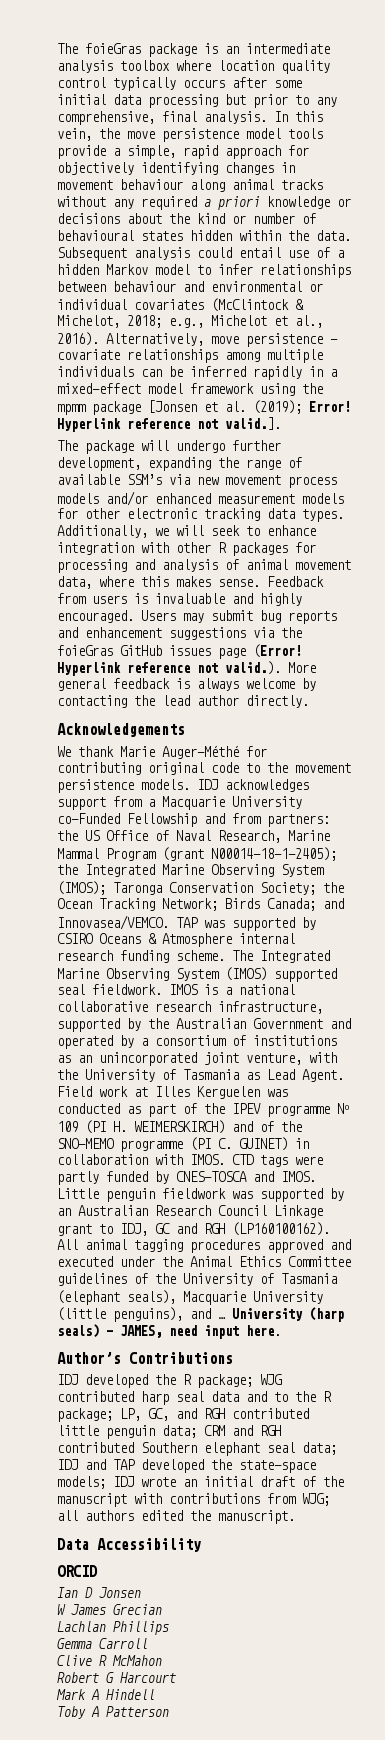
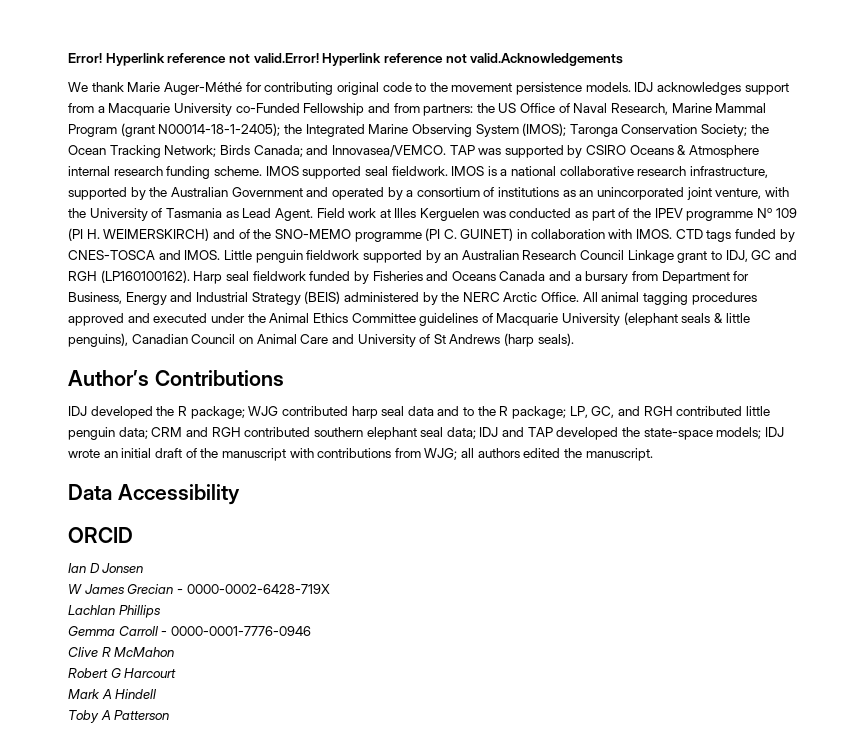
- The foieGras package is an intermediate analysis toolbox where location quality control typically occurs after some initial data processing but prior to any comprehensive, final analysis. In this vein, the move persistence model tools provide a simple, rapid approach for objectively identifying changes in movement behaviour along animal tracks without any required a priori knowledge or decisions about the kind or number of behavioural states hidden within the data. Subsequent analysis could entail use of a hidden Markov model to infer relationships between behaviour and environmental or individual covariates (McClintock & Michelot, 2018; e.g., Michelot et al., 2016). Alternatively, move persistence - covariate relationships among multiple individuals can be inferred rapidly in a mixed-effect model framework using the mpmm package [Jonsen et al. (2019); Error! Hyperlink reference not valid.].
- The package will undergo further development, expanding the range of available SSM’s via new movement process models and/or enhanced measurement models for other electronic tracking data types. Additionally, we will seek to enhance integration with other R packages for processing and analysis of animal movement data, where this makes sense. Feedback from users is invaluable and highly encouraged. Users may submit bug reports and enhancement suggestions via the foieGras GitHub issues page (Error! Hyperlink reference not valid.). More general feedback is always welcome by contacting the lead author directly.
- Acknowledgements
+ Error! Hyperlink reference not valid.Error! Hyperlink reference not valid.Acknowledgements
- The Integrated Marine Observing System (IMOS) supported seal fieldwork.
+ IMOS supported seal fieldwork.
- CTD tags were partly funded by CNES-TOSCA and IMOS.
+ CTD tags funded by CNES-TOSCA and IMOS.
- Little penguin fieldwork was supported by an Australian Research Council Linkage grant to IDJ, GC and RGH (LP160100162).
+ Little penguin fieldwork supported by an Australian Research Council Linkage grant to IDJ, GC and RGH (LP160100162).
+ Harp seal fieldwork funded by Fisheries and Oceans Canada and a bursary from Department for Business, Energy and Industrial Strategy (BEIS) administered by the NERC Arctic Office.
- All animal tagging procedures approved and executed under the Animal Ethics Committee guidelines of the University of Tasmania (elephant seals), Macquarie University (little penguins), and … University (harp seals) - JAMES, need input here.
+ All animal tagging procedures approved and executed under the Animal Ethics Committee guidelines of Macquarie University (elephant seals & little penguins), Canadian Council on Animal Care and University of St Andrews (harp seals).
- IDJ developed the R package; WJG contributed harp seal data and to the R package; LP, GC, and RGH contributed little penguin data; CRM and RGH contributed Southern elephant seal data; IDJ and TAP developed the state-space models; IDJ wrote an initial draft of the manuscript with contributions from WJG; all authors edited the manuscript.
+ IDJ developed the R package; WJG contributed harp seal data and to the R package; LP, GC, and RGH contributed little penguin data; CRM and RGH contributed southern elephant seal data; IDJ and TAP developed the state-space models; IDJ wrote an initial draft of the manuscript with contributions from WJG; all authors edited the manuscript.
- W James Grecian
+ W James Grecian - 0000-0002-6428-719X
- Gemma Carroll
+ Gemma Carroll - 0000-0001-7776-0946

